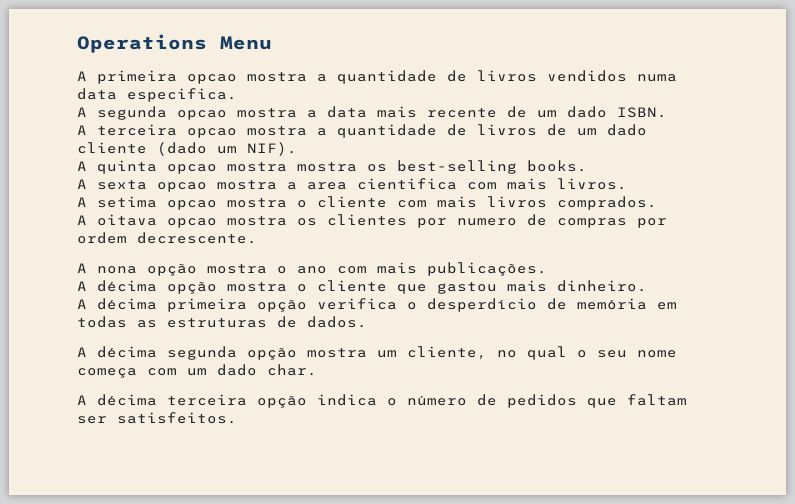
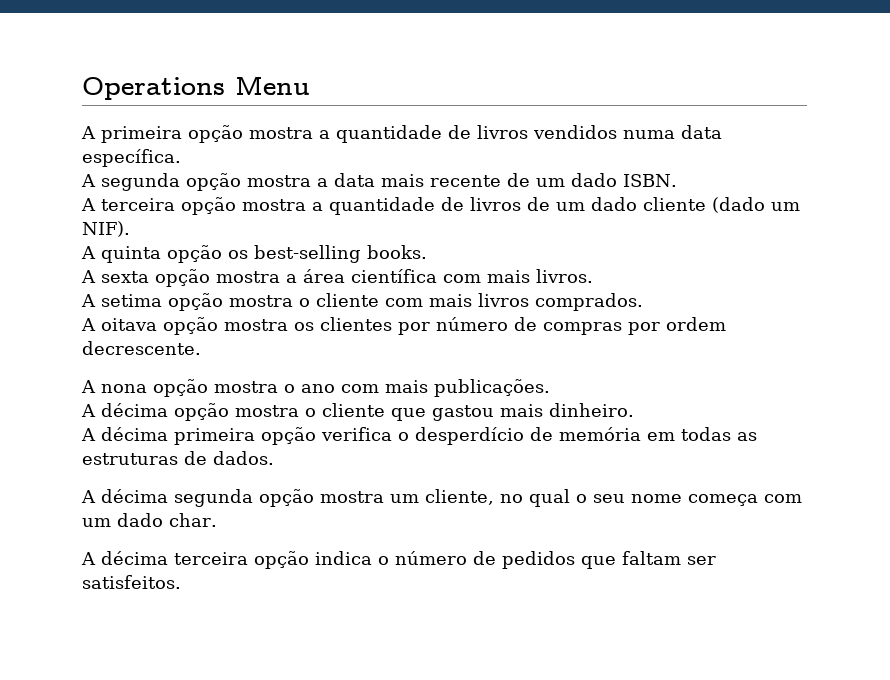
- A primeira opcao mostra a quantidade de livros vendidos numa data especifica.
+ A primeira opção mostra a quantidade de livros vendidos numa data específica.
- A segunda opcao mostra a data mais recente de um dado ISBN.
+ A segunda opção mostra a data mais recente de um dado ISBN.
- A terceira opcao mostra a quantidade de livros de um dado cliente (dado um NIF).
+ A terceira opção mostra a quantidade de livros de um dado cliente (dado um NIF).
- A quinta opcao mostra mostra os best-selling books.
+ A quinta opção os best-selling books.
- A sexta opcao mostra a area cientifica com mais livros.
+ A sexta opção mostra a área científica com mais livros.
- A setima opcao mostra o cliente com mais livros comprados.
+ A setima opção mostra o cliente com mais livros comprados.
- A oitava opcao mostra os clientes por numero de compras por ordem decrescente.
+ A oitava opção mostra os clientes por número de compras por ordem decrescente.

